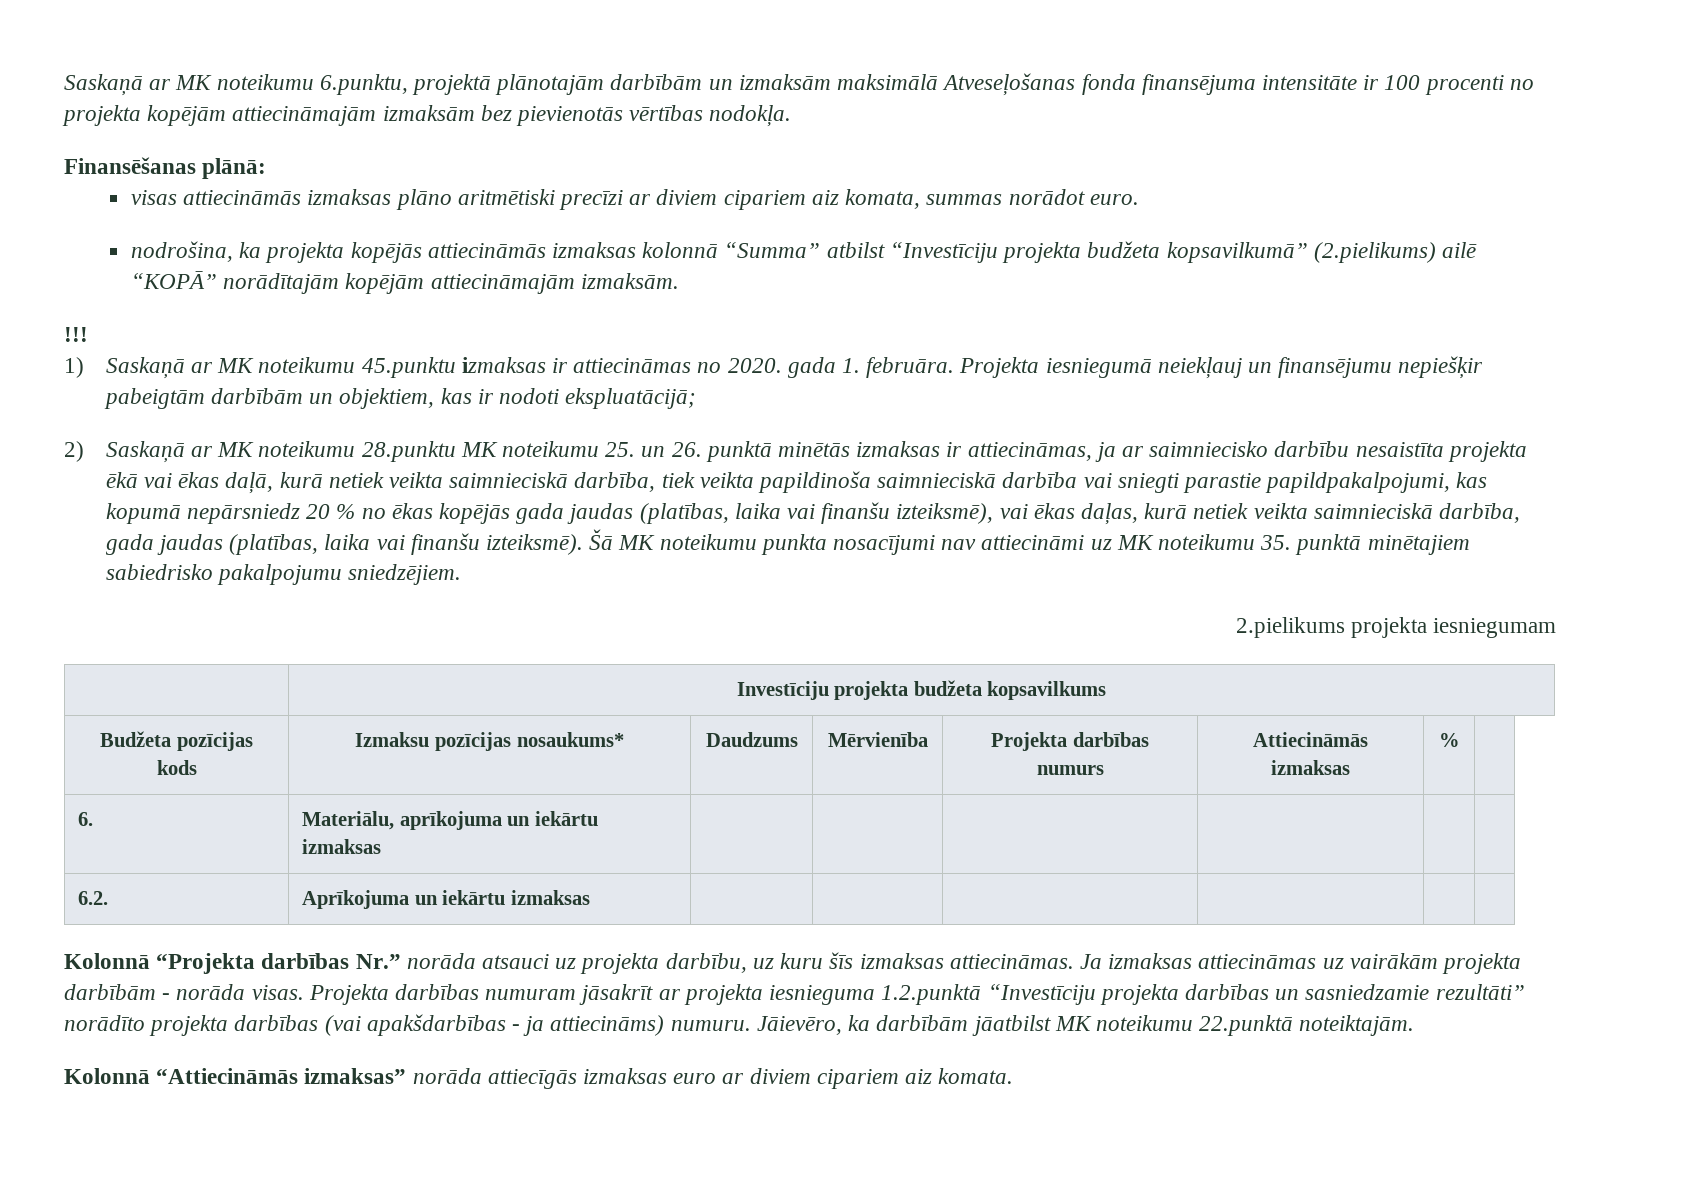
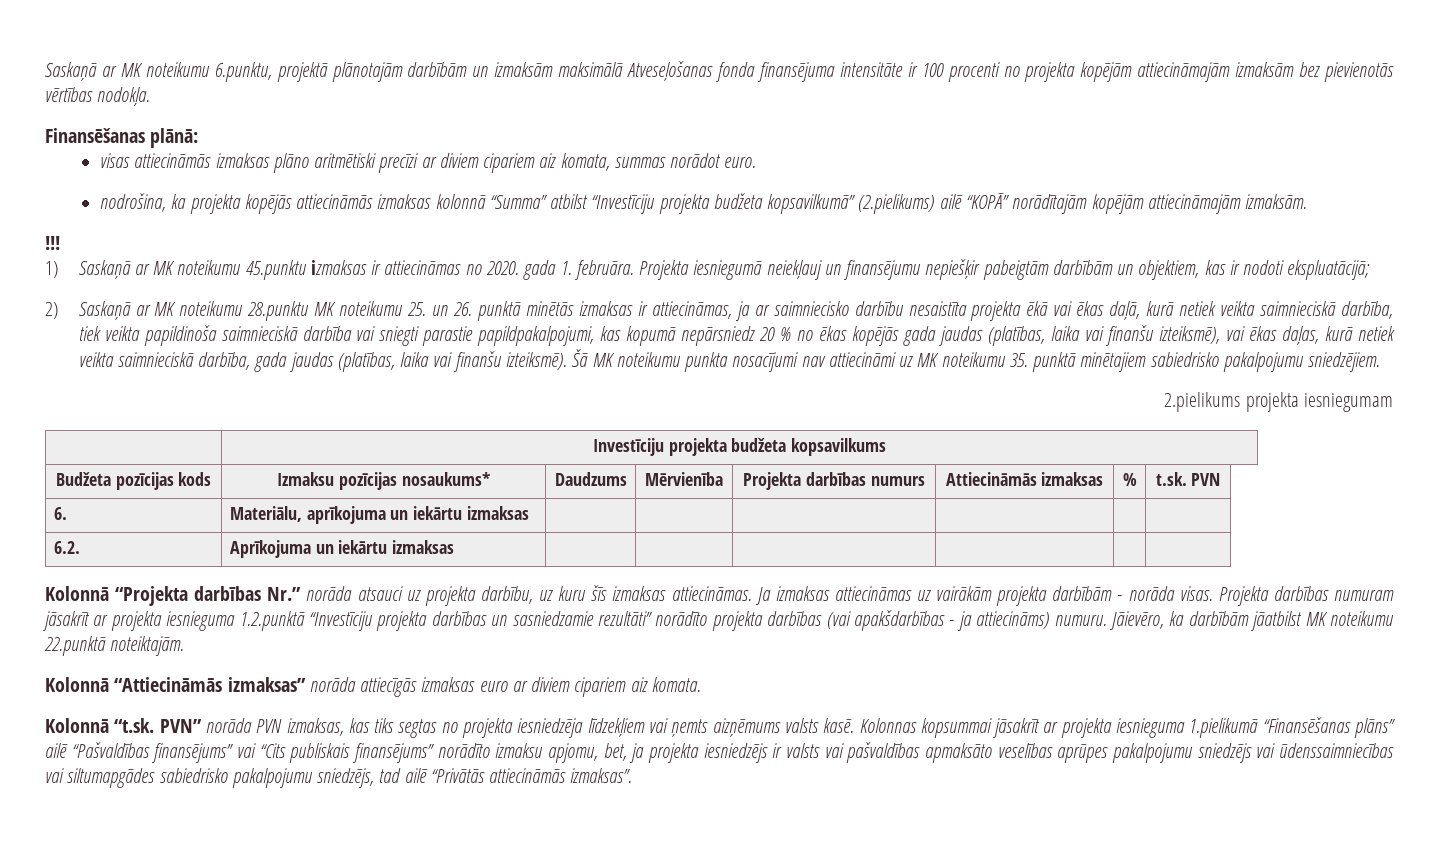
- Budžeta pozīcijas kods | Izmaksu pozīcijas nosaukums* | Daudzums | Mērvienība | Projekta darbības numurs | Attiecināmās izmaksas | % |
+ Budžeta pozīcijas kods | Izmaksu pozīcijas nosaukums* | Daudzums | Mērvienība | Projekta darbības numurs | Attiecināmās izmaksas | % | t.sk. PVN
+ Kolonnā “t.sk. PVN” norāda PVN izmaksas, kas tiks segtas no projekta iesniedzēja līdzekļiem vai ņemts aizņēmums valsts kasē. Kolonnas kopsummai jāsakrīt ar projekta iesnieguma 1.pielikumā “Finansēšanas plāns” ailē “Pašvaldības finansējums” vai “Cits publiskais finansējums” norādīto izmaksu apjomu, bet, ja projekta iesniedzējs ir valsts vai pašvaldības apmaksāto veselības aprūpes pakalpojumu sniedzējs vai ūdenssaimniecības vai siltumapgādes sabiedrisko pakalpojumu sniedzējs, tad ailē “Privātās attiecināmās izmaksas”.

